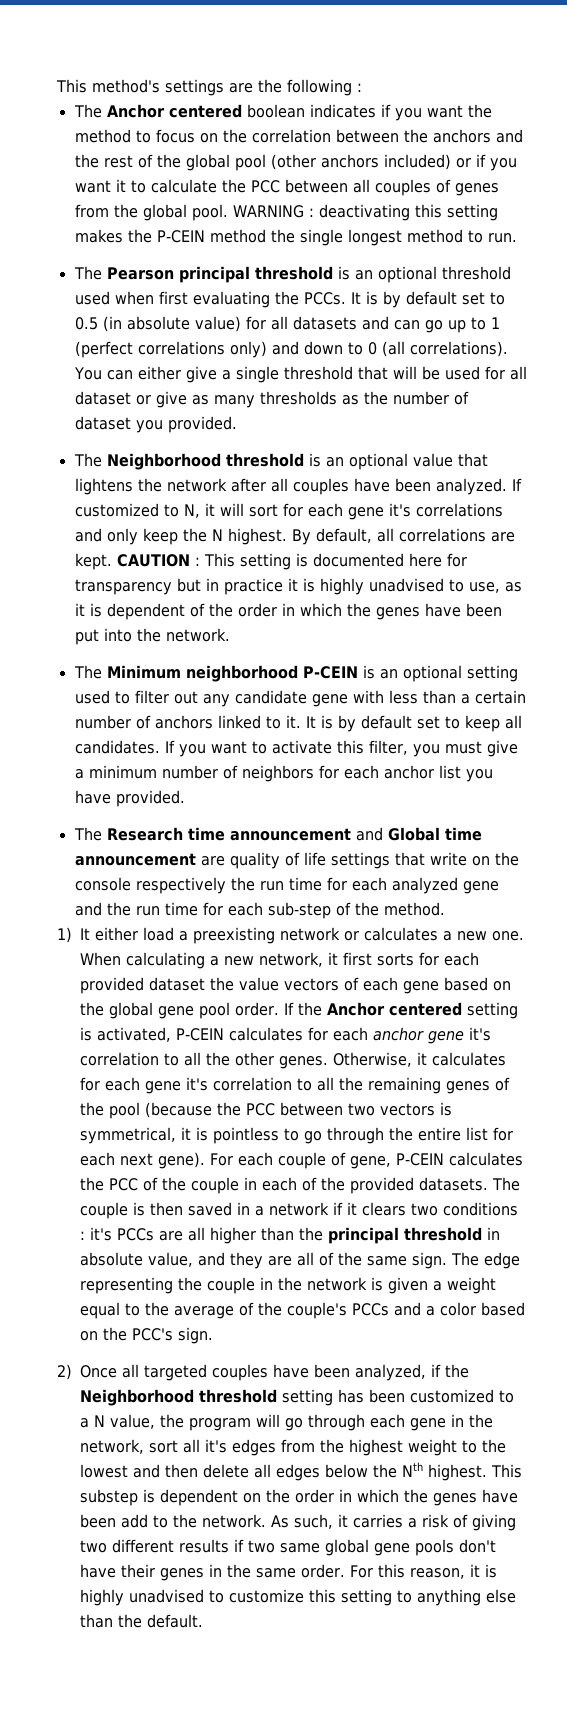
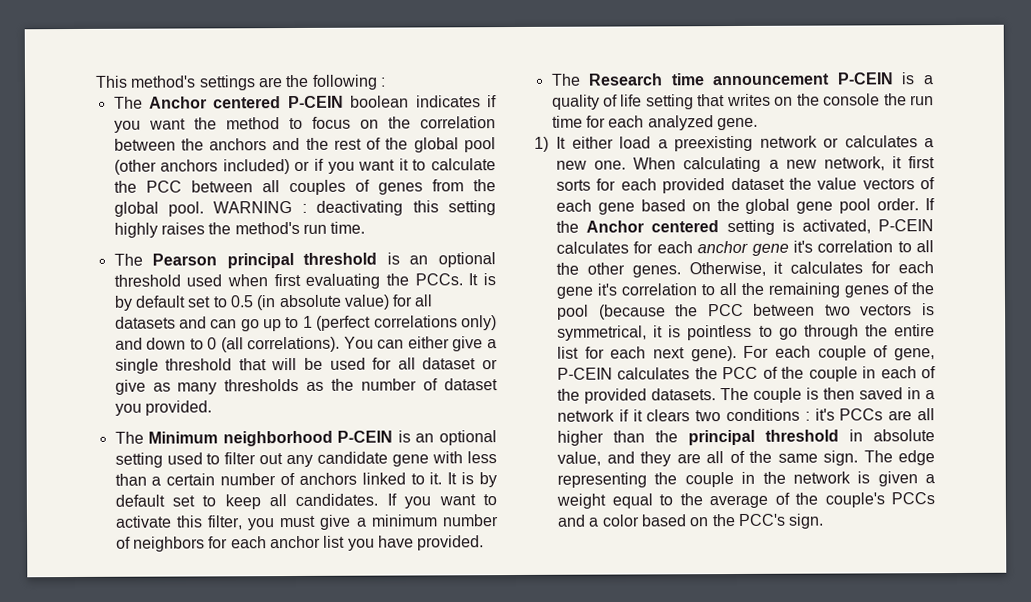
- The Anchor centered boolean indicates if you want the method to focus on the correlation between the anchors and the rest of the global pool (other anchors included) or if you want it to calculate the PCC between all couples of genes from the global pool.
+ The Anchor centered P-CEIN boolean indicates if you want the method to focus on the correlation between the anchors and the rest of the global pool (other anchors included) or if you want it to calculate the PCC between all couples of genes from the global pool.
- WARNING : deactivating this setting makes the P-CEIN method the single longest method to run.
+ WARNING : deactivating this setting highly raises the method's run time.
- The Neighborhood threshold is an optional value that lightens the network after all couples have been analyzed. If customized to N, it will sort for each gene it's correlations and only keep the N highest. By default, all correlations are kept. CAUTION : This setting is documented here for transparency but in practice it is highly unadvised to use, as it is dependent of the order in which the genes have been put into the network.
- The Research time announcement and Global time announcement are quality of life settings that write on the console respectively the run time for each analyzed gene and the run time for each sub-step of the method.
+ The Research time announcement P-CEIN is a quality of life setting that writes on the console the run time for each analyzed gene.
- 2) Once all targeted couples have been analyzed, if the Neighborhood threshold setting has been customized to a N value, the program will go through each gene in the network, sort all it's edges from the highest weight to the lowest and then delete all edges below the Nth highest. This substep is dependent on the order in which the genes have been add to the network. As such, it carries a risk of giving two different results if two same global gene pools don't have their genes in the same order. For this reason, it is highly unadvised to customize this setting to anything else than the default.

